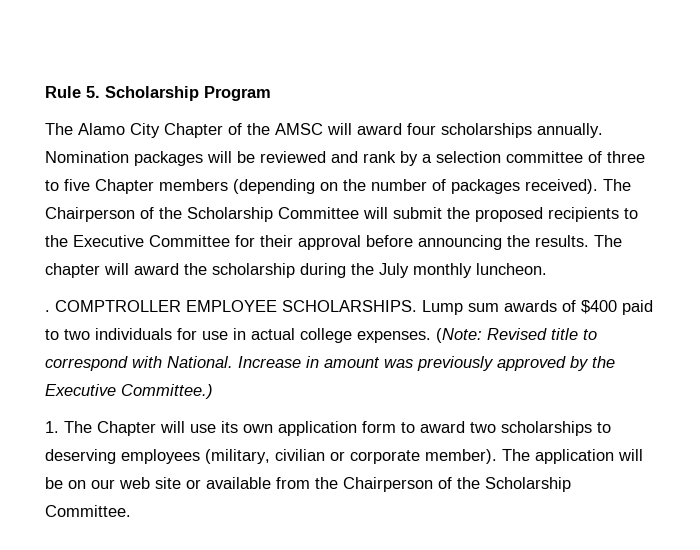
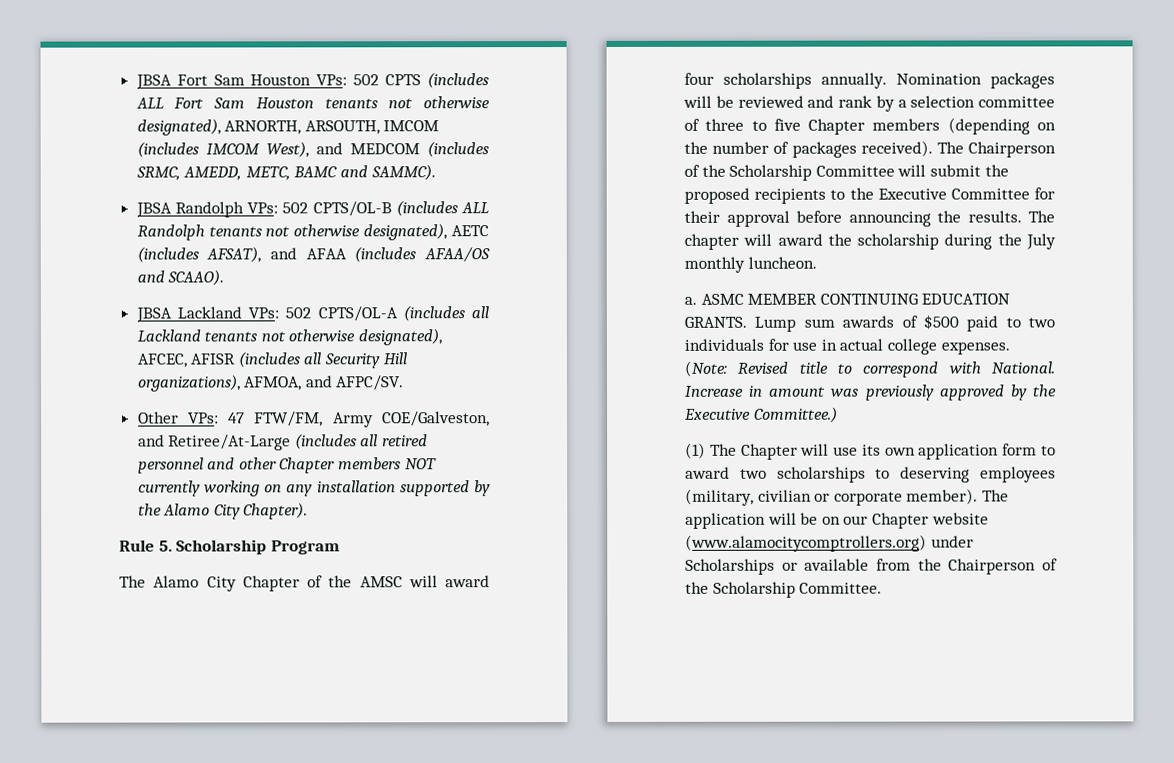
+ JBSA Fort Sam Houston VPs: 502 CPTS (includes ALL Fort Sam Houston tenants not otherwise designated), ARNORTH, ARSOUTH, IMCOM (includes IMCOM West), and MEDCOM (includes SRMC, AMEDD, METC, BAMC and SAMMC).
+ JBSA Randolph VPs: 502 CPTS/OL-B (includes ALL Randolph tenants not otherwise designated), AETC (includes AFSAT), and AFAA (includes AFAA/OS and SCAAO).
+ JBSA Lackland VPs: 502 CPTS/OL-A (includes all Lackland tenants not otherwise designated), AFCEC, AFISR (includes all Security Hill organizations), AFMOA, and AFPC/SV.
+ Other VPs: 47 FTW/FM, Army COE/Galveston, and Retiree/At-Large (includes all retired personnel and other Chapter members NOT currently working on any installation supported by the Alamo City Chapter).
- . COMPTROLLER EMPLOYEE SCHOLARSHIPS.
+ a. ASMC MEMBER CONTINUING EDUCATION GRANTS.
- Lump sum awards of $400 paid to two individuals for use in actual college expenses.
+ Lump sum awards of $500 paid to two individuals for use in actual college expenses.
- 1. The Chapter will use its own application form to award two scholarships to deserving employees (military, civilian or corporate member).
+ (1) The Chapter will use its own application form to award two scholarships to deserving employees (military, civilian or corporate member).
- The application will be on our web site or available from the Chairperson of the Scholarship Committee.
+ The application will be on our Chapter website (www.alamocitycomptrollers.org) under Scholarships or available from the Chairperson of the Scholarship Committee.

